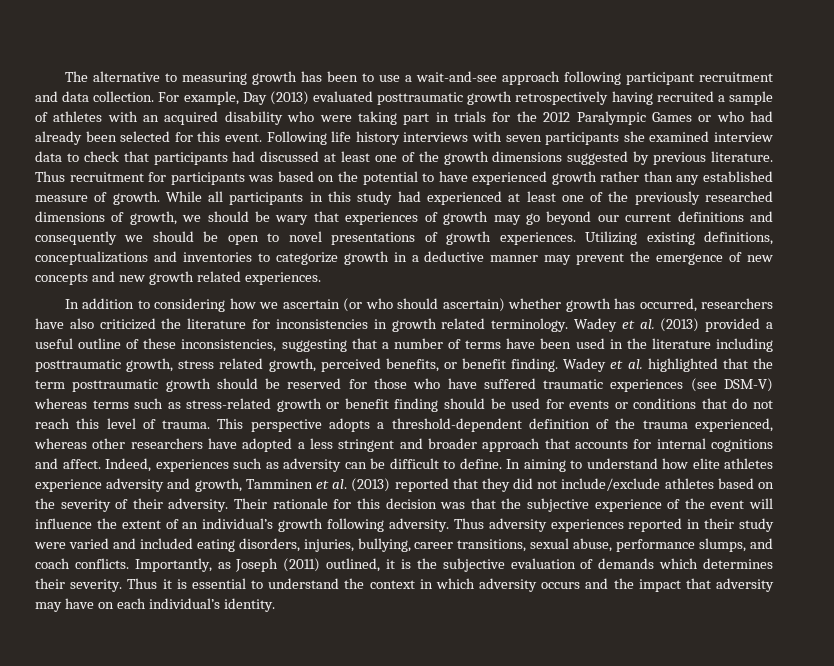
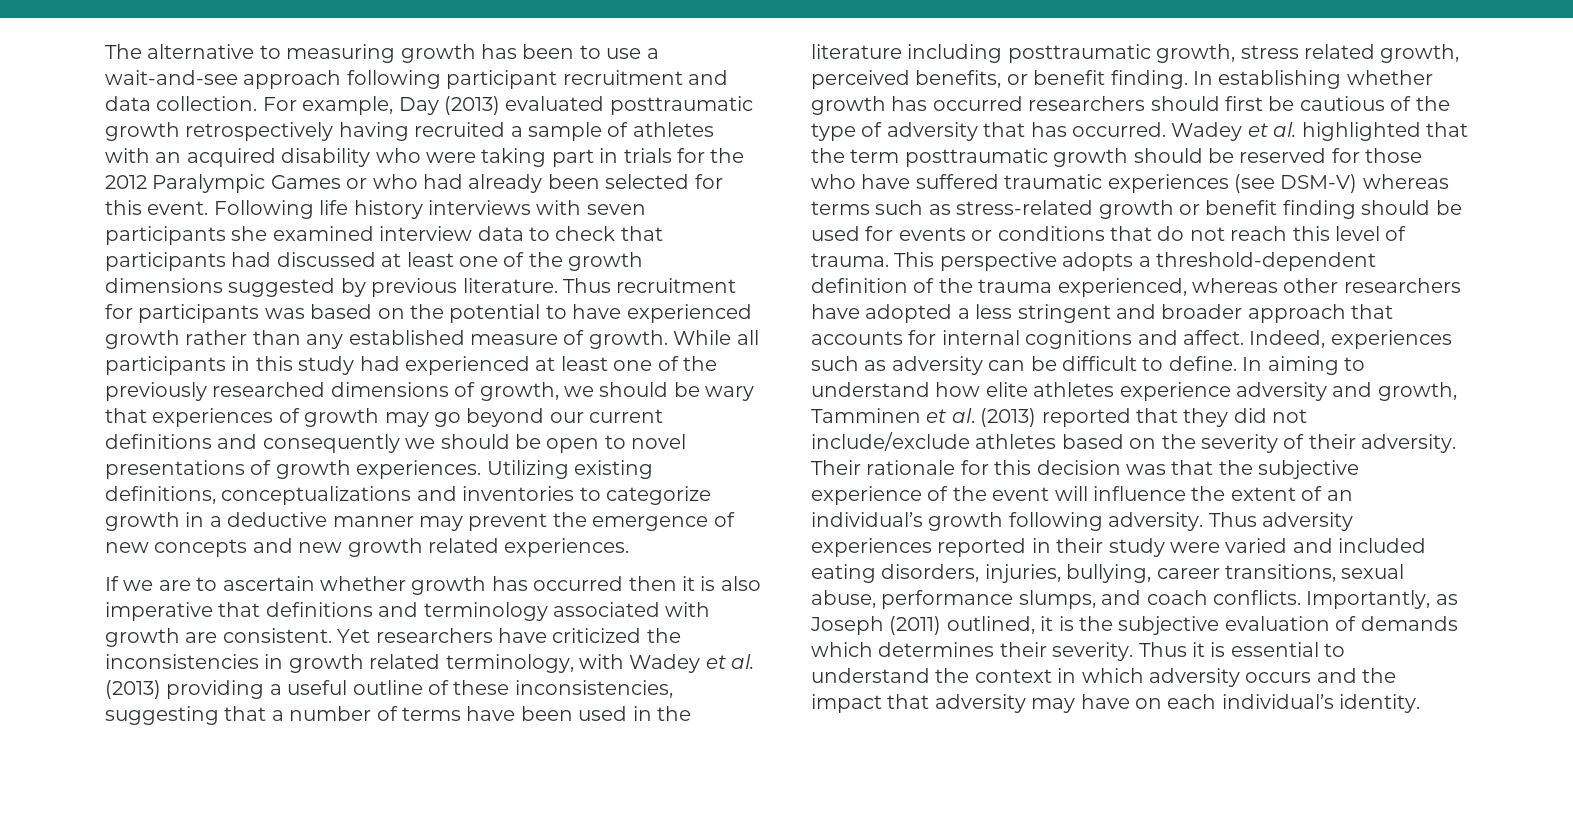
- In addition to considering how we ascertain (or who should ascertain) whether growth has occurred, researchers have also criticized the literature for inconsistencies in growth related terminology. Wadey et al. (2013) provided a useful outline of these inconsistencies, suggesting that a number of terms have been used in the literature including posttraumatic growth, stress related growth, perceived benefits, or benefit finding.
+ If we are to ascertain whether growth has occurred then it is also imperative that definitions and terminology associated with growth are consistent. Yet researchers have criticized the inconsistencies in growth related terminology, with Wadey et al. (2013) providing a useful outline of these inconsistencies, suggesting that a number of terms have been used in the literature including posttraumatic growth, stress related growth, perceived benefits, or benefit finding.
+ In establishing whether growth has occurred researchers should first be cautious of the type of adversity that has occurred.

